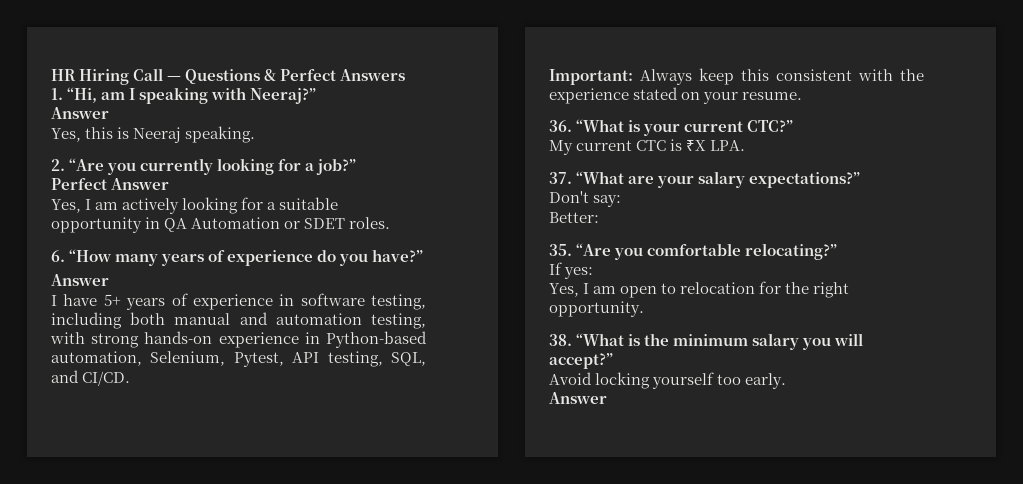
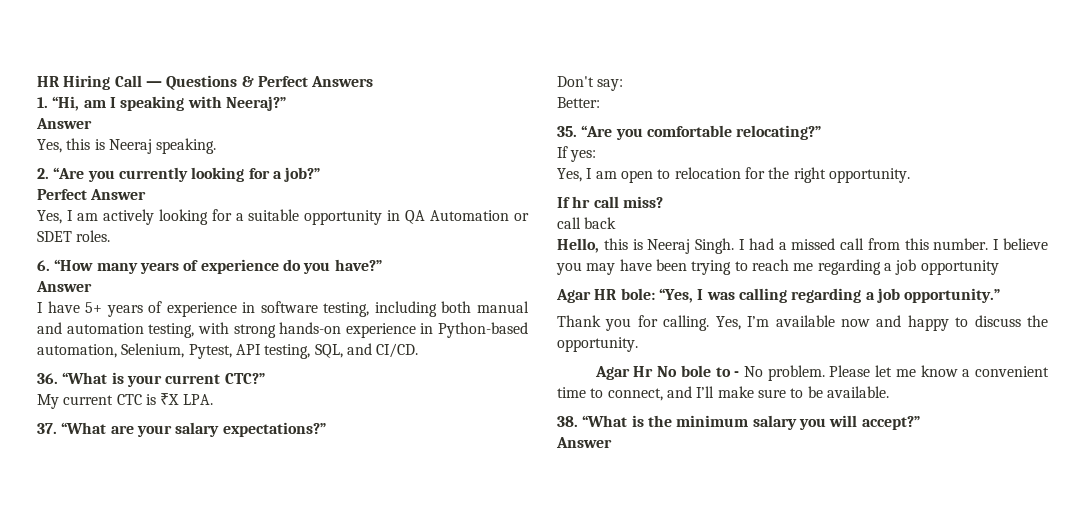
- Important: Always keep this consistent with the experience stated on your resume.
+ If hr call miss?
+ call back
+ Hello, this is Neeraj Singh. I had a missed call from this number. I believe you may have been trying to reach me regarding a job opportunity
+ Agar HR bole: “Yes, I was calling regarding a job opportunity.”
+ Thank you for calling. Yes, I’m available now and happy to discuss the opportunity.
+ Agar Hr No bole to - No problem. Please let me know a convenient time to connect, and I’ll make sure to be available.
- Avoid locking yourself too early.

